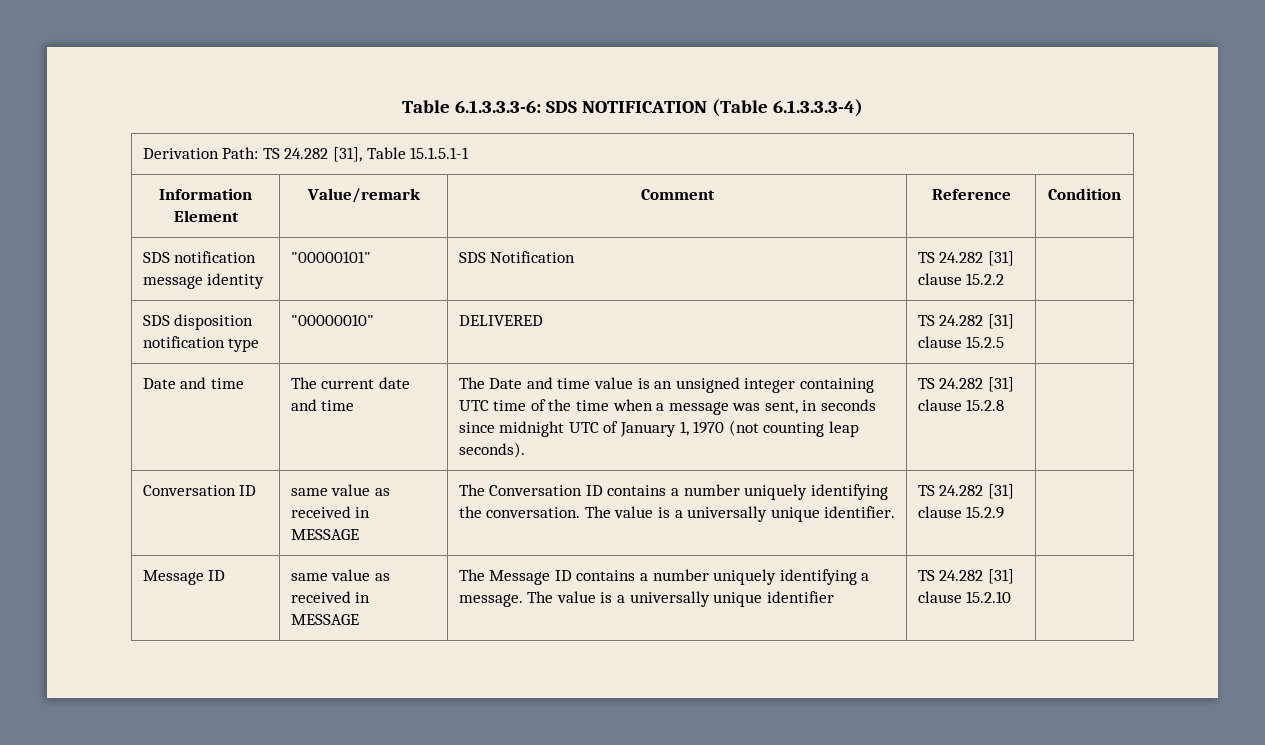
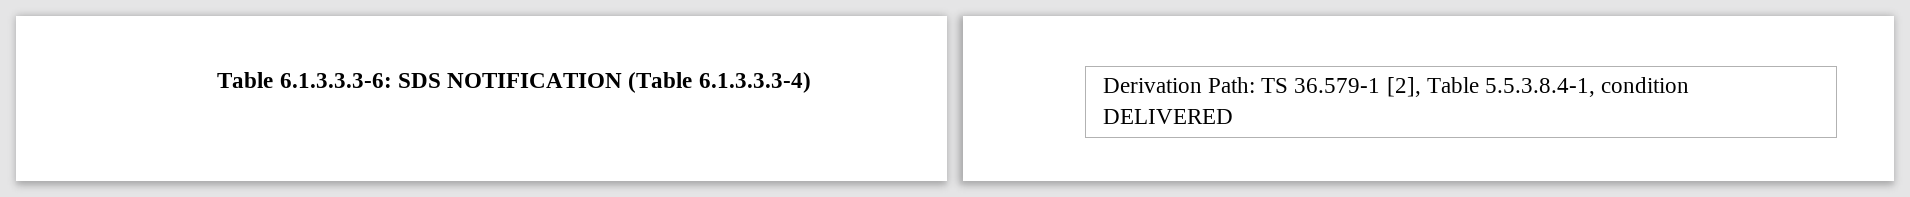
- Derivation Path: TS 24.282 [31], Table 15.1.5.1-1
- Information Element | Value/remark | Comment | Reference | Condition
- SDS notification message identity | "00000101" | SDS Notification | TS 24.282 [31] clause 15.2.2 |
- SDS disposition notification type | "00000010" | DELIVERED | TS 24.282 [31] clause 15.2.5 |
- Date and time | The current date and time | The Date and time value is an unsigned integer containing UTC time of the time when a message was sent, in seconds since midnight UTC of January 1, 1970 (not counting leap seconds). | TS 24.282 [31] clause 15.2.8 |
- Conversation ID | same value as received in MESSAGE | The Conversation ID contains a number uniquely identifying the conversation. The value is a universally unique identifier. | TS 24.282 [31] clause 15.2.9 |
- Message ID | same value as received in MESSAGE | The Message ID contains a number uniquely identifying a message. The value is a universally unique identifier | TS 24.282 [31] clause 15.2.10 |
+ Derivation Path: TS 36.579-1 [2], Table 5.5.3.8.4-1, condition DELIVERED

